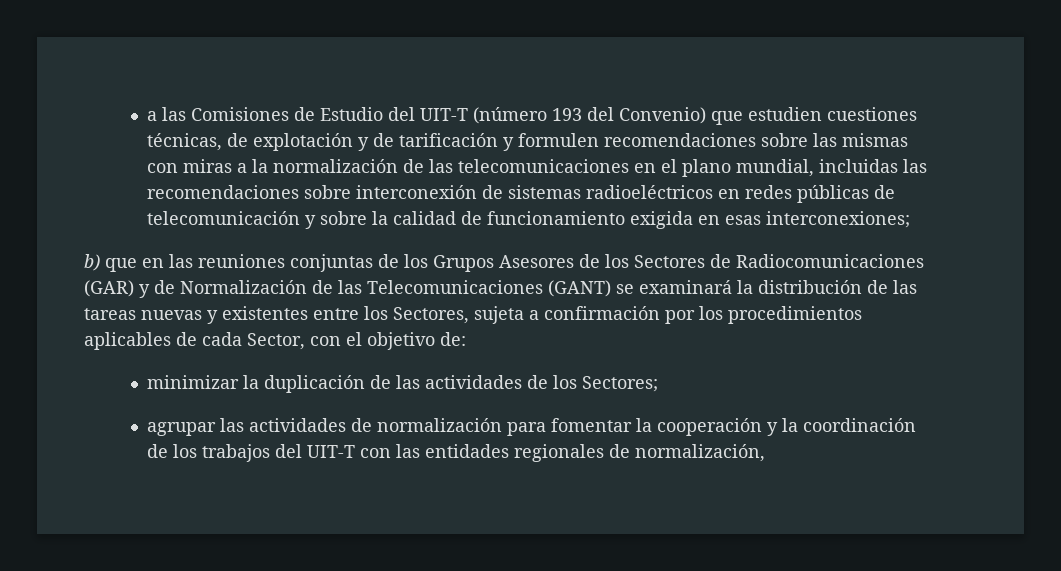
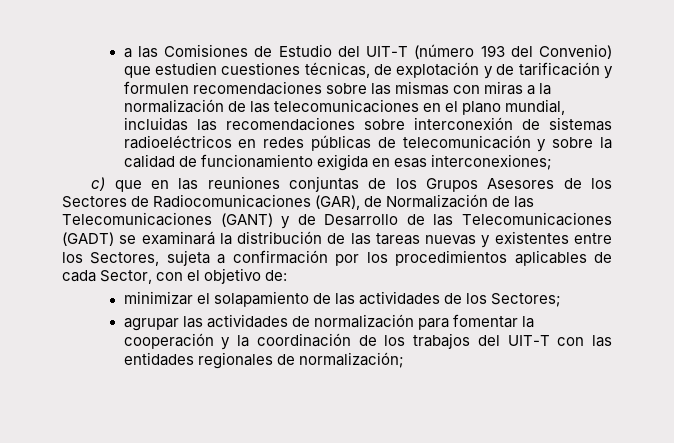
- b) que en las reuniones conjuntas de los Grupos Asesores de los Sectores de Radiocomunicaciones (GAR) y de Normalización de las Telecomunicaciones (GANT) se examinará la distribución de las tareas nuevas y existentes entre los Sectores, sujeta a confirmación por los procedimientos aplicables de cada Sector, con el objetivo de:
+ c) que en las reuniones conjuntas de los Grupos Asesores de los Sectores de Radiocomunicaciones (GAR), de Normalización de las Telecomunicaciones (GANT) y de Desarrollo de las Telecomunicaciones (GADT) se examinará la distribución de las tareas nuevas y existentes entre los Sectores, sujeta a confirmación por los procedimientos aplicables de cada Sector, con el objetivo de:
- minimizar la duplicación de las actividades de los Sectores;
+ minimizar el solapamiento de las actividades de los Sectores;
- agrupar las actividades de normalización para fomentar la cooperación y la coordinación de los trabajos del UIT-T con las entidades regionales de normalización,
+ agrupar las actividades de normalización para fomentar la cooperación y la coordinación de los trabajos del UIT-T con las entidades regionales de normalización;

